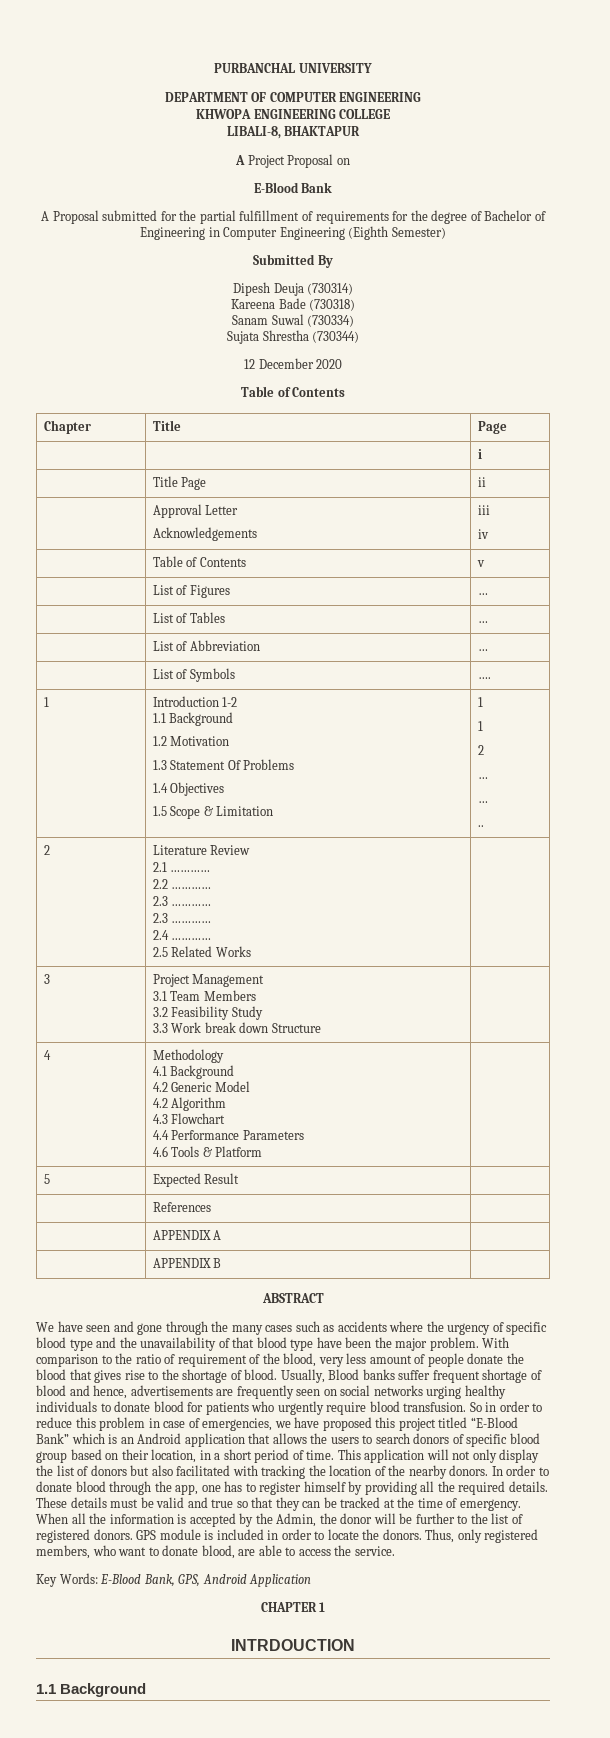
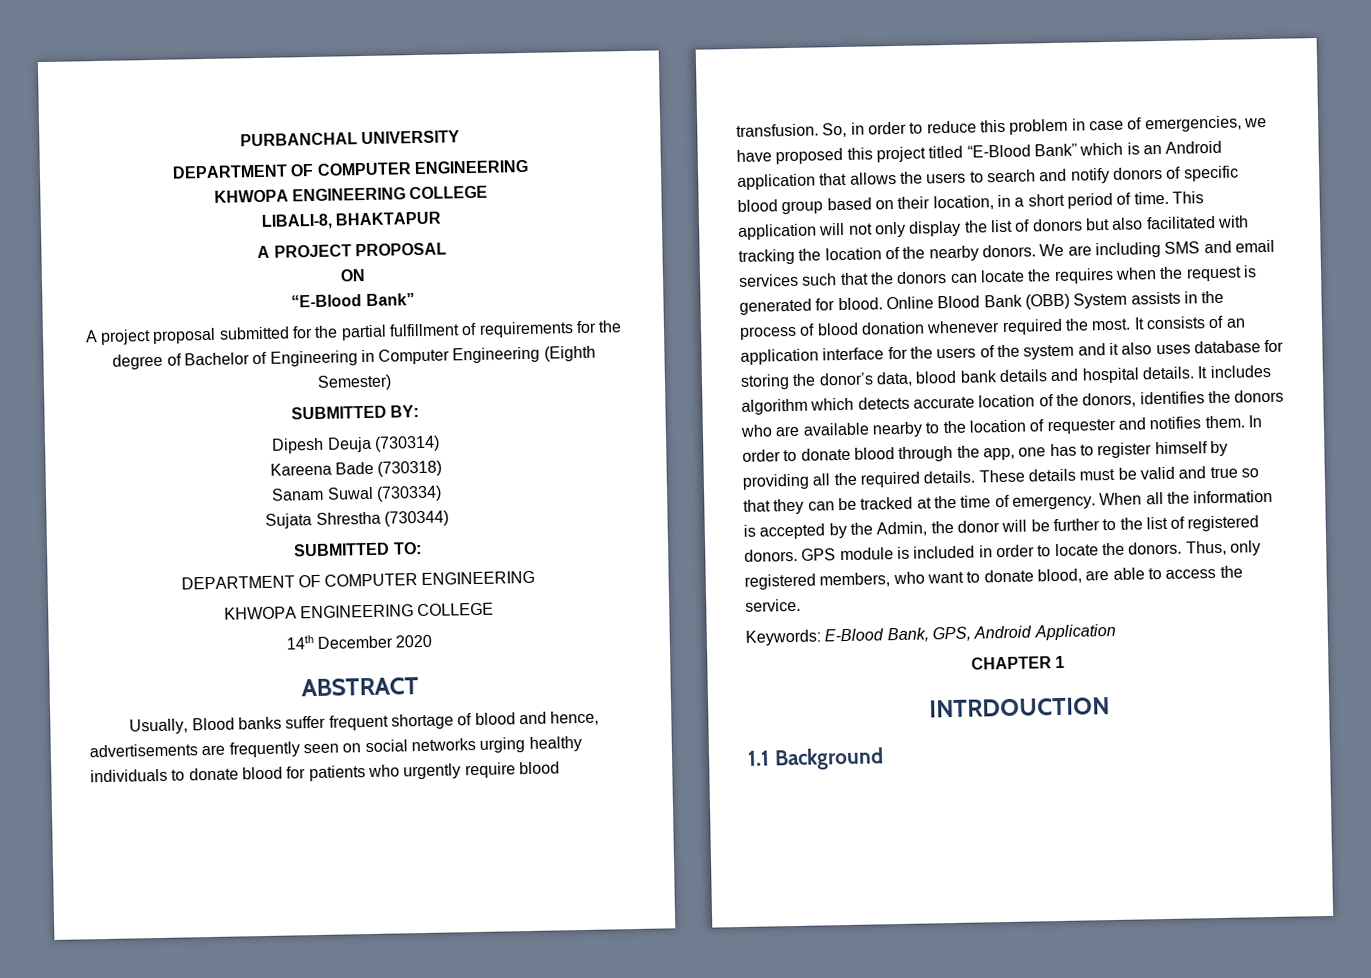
- A Project Proposal on
- E-Blood Bank
- A Proposal submitted for the partial fulfillment of requirements for the degree of Bachelor of Engineering in Computer Engineering (Eighth Semester)
+ A PROJECT PROPOSAL
+ ON
+ “E-Blood Bank”
+ A project proposal submitted for the partial fulfillment of requirements for the degree of Bachelor of Engineering in Computer Engineering (Eighth Semester)
- Submitted By
+ SUBMITTED BY:
- 12 December 2020
- Table of Contents
- Chapter | Title | Page
- | | i
- | Title Page | ii
- | Approval Letter
- Acknowledgements | iii
- iv
- | Table of Contents | v
- | List of Figures | …
- | List of Tables | …
- | List of Abbreviation | …
- | List of Symbols | ….
- 1 | Introduction 1-2
- 1.1 Background
- 1.2 Motivation
- 1.3 Statement Of Problems
- 1.4 Objectives
- 1.5 Scope & Limitation | 1
- 1
- 2
- …
- …
- ..
- 2 | Literature Review
- 2.1 …………
- 2.2 …………
- 2.3 …………
- 2.3 …………
- 2.4 …………
- 2.5 Related Works |
- 3 | Project Management
- 3.1 Team Members
- 3.2 Feasibility Study
- 3.3 Work break down Structure |
- 4 | Methodology
- 4.1 Background
- 4.2 Generic Model
- 4.2 Algorithm
- 4.3 Flowchart
- 4.4 Performance Parameters
- 4.6 Tools & Platform |
- 5 | Expected Result |
- | References |
- | APPENDIX A |
- | APPENDIX B |
+ SUBMITTED TO:
+ DEPARTMENT OF COMPUTER ENGINEERING
+ KHWOPA ENGINEERING COLLEGE
+ 14th December 2020
  ABSTRACT
- We have seen and gone through the many cases such as accidents where the urgency of specific blood type and the unavailability of that blood type have been the major problem. With comparison to the ratio of requirement of the blood, very less amount of people donate the blood that gives rise to the shortage of blood. Usually, Blood banks suffer frequent shortage of blood and hence, advertisements are frequently seen on social networks urging healthy individuals to donate blood for patients who urgently require blood transfusion.
+ Usually, Blood banks suffer frequent shortage of blood and hence, advertisements are frequently seen on social networks urging healthy individuals to donate blood for patients who urgently require blood transfusion.
- So in order to reduce this problem in case of emergencies, we have proposed this project titled “E-Blood Bank” which is an Android application that allows the users to search donors of specific blood group based on their location, in a short period of time.
+ So, in order to reduce this problem in case of emergencies, we have proposed this project titled “E-Blood Bank” which is an Android application that allows the users to search and notify donors of specific blood group based on their location, in a short period of time.
+ We are including SMS and email services such that the donors can locate the requires when the request is generated for blood. Online Blood Bank (OBB) System assists in the process of blood donation whenever required the most. It consists of an application interface for the users of the system and it also uses database for storing the donor’s data, blood bank details and hospital details. It includes algorithm which detects accurate location of the donors, identifies the donors who are available nearby to the location of requester and notifies them.
- Key Words: E-Blood Bank, GPS, Android Application
+ Keywords: E-Blood Bank, GPS, Android Application

